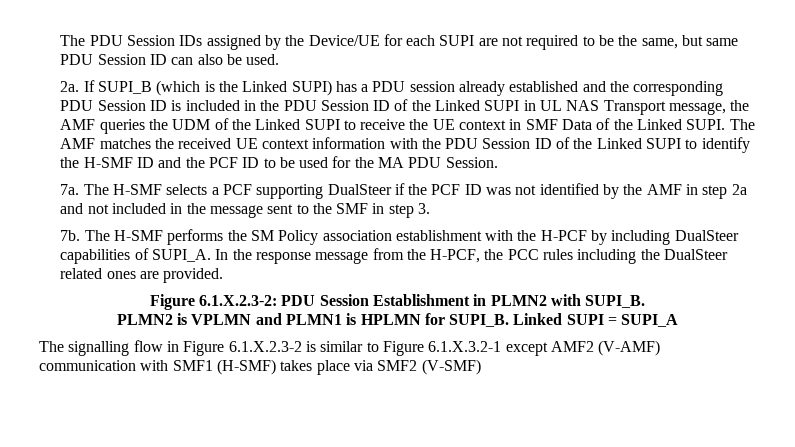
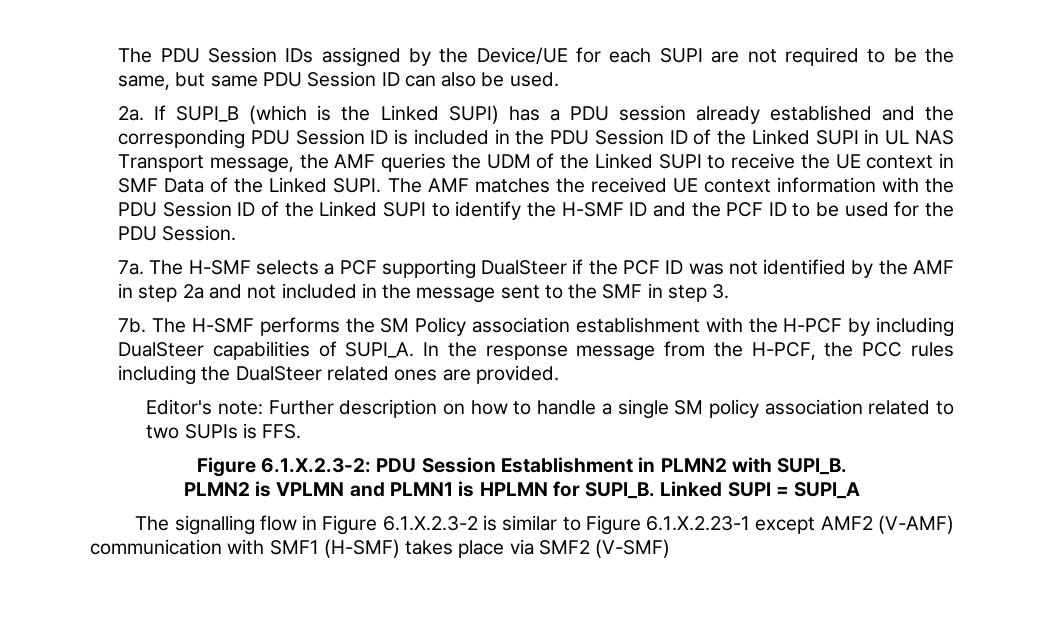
- The AMF matches the received UE context information with the PDU Session ID of the Linked SUPI to identify the H-SMF ID and the PCF ID to be used for the MA PDU Session.
+ The AMF matches the received UE context information with the PDU Session ID of the Linked SUPI to identify the H-SMF ID and the PCF ID to be used for the PDU Session.
+ Editor's note: Further description on how to handle a single SM policy association related to two SUPIs is FFS.
- The signalling flow in Figure 6.1.X.2.3-2 is similar to Figure 6.1.X.3.2-1 except AMF2 (V-AMF) communication with SMF1 (H-SMF) takes place via SMF2 (V-SMF)
+ The signalling flow in Figure 6.1.X.2.3-2 is similar to Figure 6.1.X.2.23-1 except AMF2 (V-AMF) communication with SMF1 (H-SMF) takes place via SMF2 (V-SMF)

